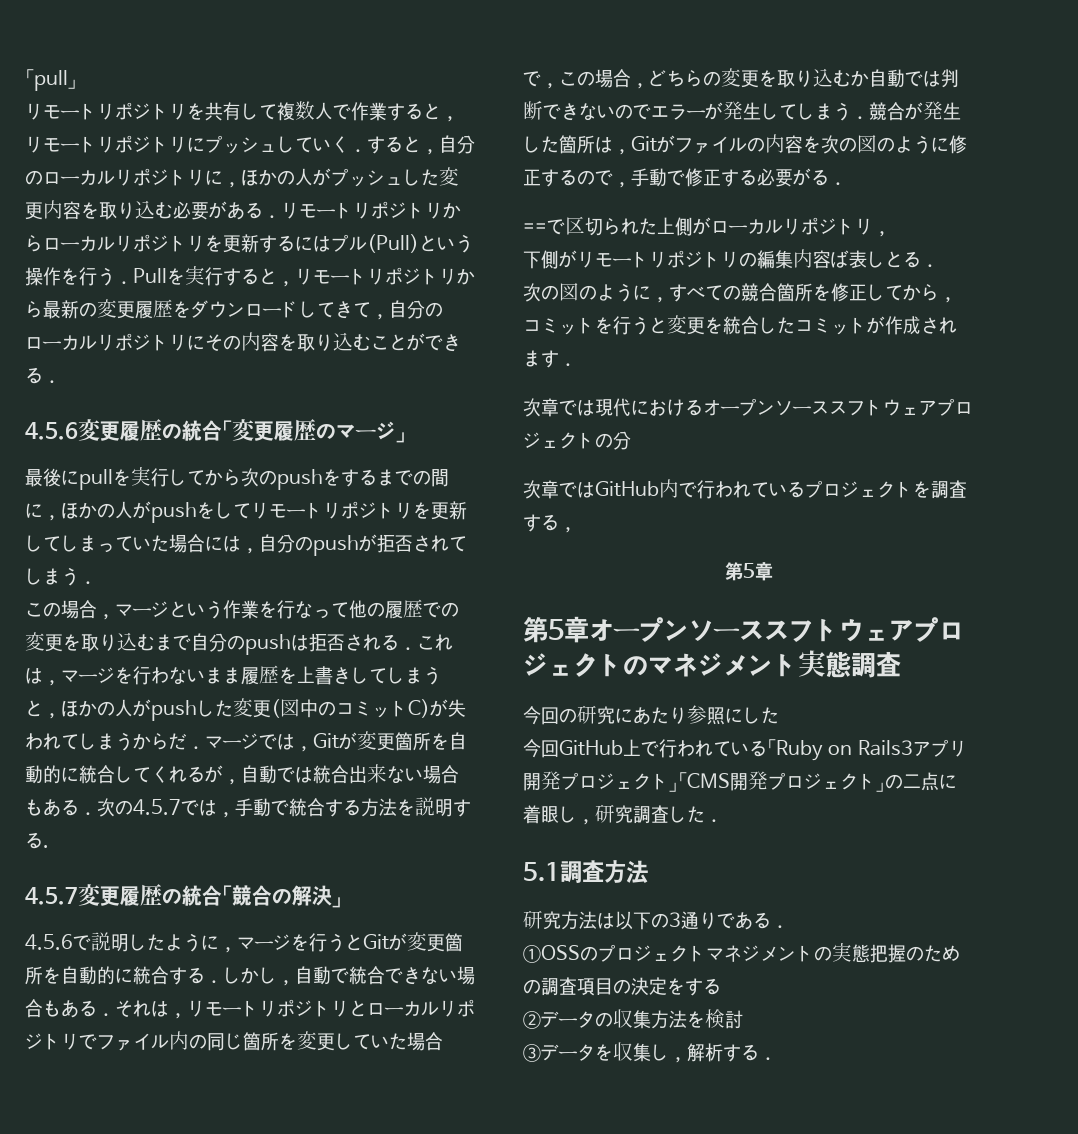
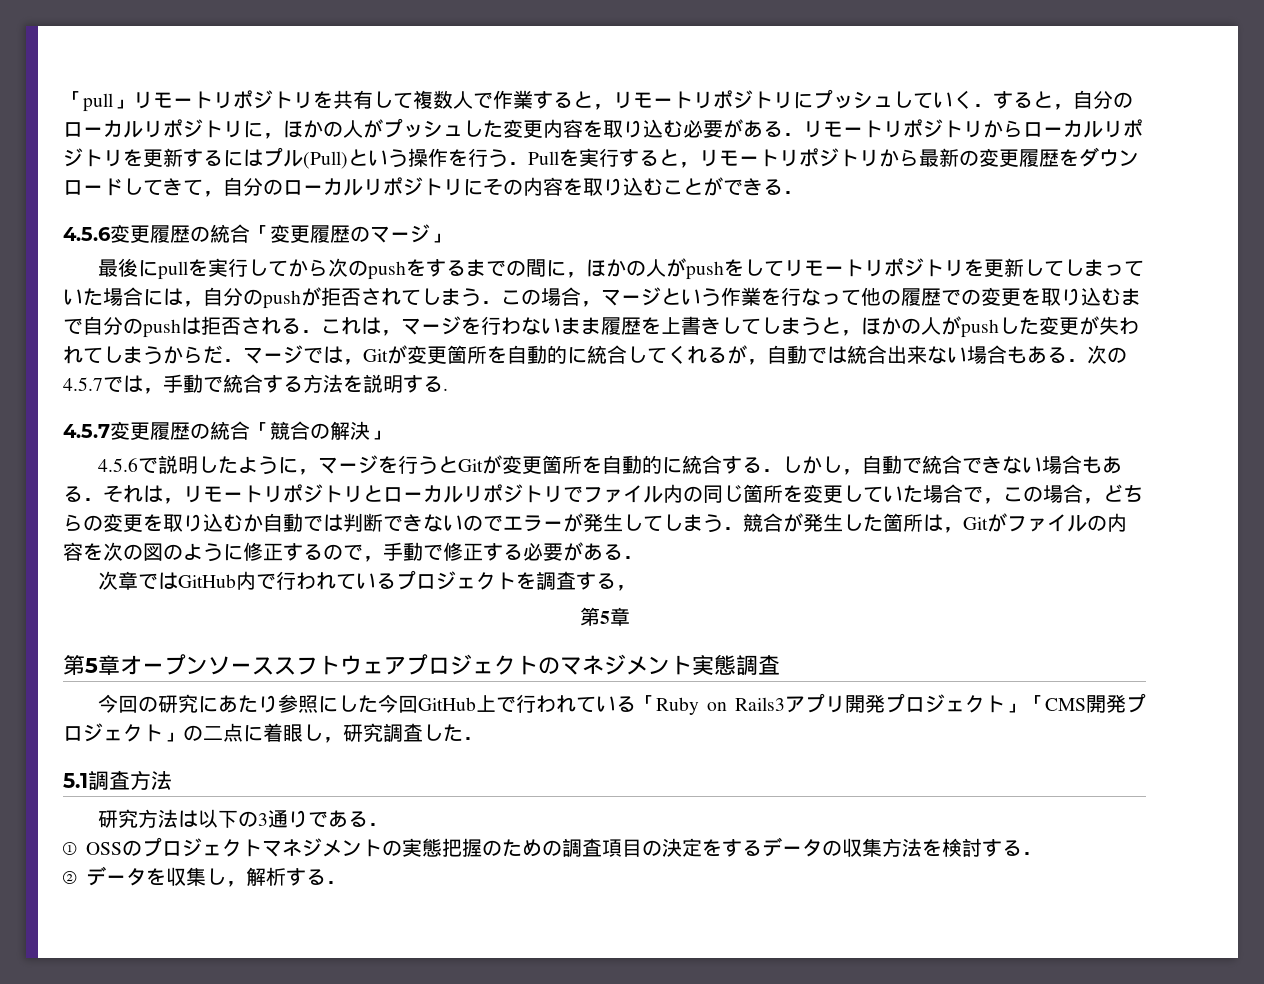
- 「pull」
- リモートリポジトリを共有して複数人で作業すると，リモートリポジトリにプッシュしていく．すると，自分のローカルリポジトリに，ほかの人がプッシュした変更内容を取り込む必要がある．リモートリポジトリからローカルリポジトリを更新するにはプル(Pull)という操作を行う．Pullを実行すると，リモートリポジトリから最新の変更履歴をダウンロードしてきて，自分のローカルリポジトリにその内容を取り込むことができる．
+ 「pull」リモートリポジトリを共有して複数人で作業すると，リモートリポジトリにプッシュしていく．すると，自分のローカルリポジトリに，ほかの人がプッシュした変更内容を取り込む必要がある．リモートリポジトリからローカルリポジトリを更新するにはプル(Pull)という操作を行う．Pullを実行すると，リモートリポジトリから最新の変更履歴をダウンロードしてきて，自分のローカルリポジトリにその内容を取り込むことができる．
- 最後にpullを実行してから次のpushをするまでの間に，ほかの人がpushをしてリモートリポジトリを更新してしまっていた場合には，自分のpushが拒否されてしまう．
- この場合，マージという作業を行なって他の履歴での変更を取り込むまで自分のpushは拒否される．これは，マージを行わないまま履歴を上書きしてしまうと，ほかの人がpushした変更(図中のコミットC)が失われてしまうからだ．マージでは，Gitが変更箇所を自動的に統合してくれるが，自動では統合出来ない場合もある．次の4.5.7では，手動で統合する方法を説明する.
+ 最後にpullを実行してから次のpushをするまでの間に，ほかの人がpushをしてリモートリポジトリを更新してしまっていた場合には，自分のpushが拒否されてしまう．この場合，マージという作業を行なって他の履歴での変更を取り込むまで自分のpushは拒否される．これは，マージを行わないまま履歴を上書きしてしまうと，ほかの人がpushした変更が失われてしまうからだ．マージでは，Gitが変更箇所を自動的に統合してくれるが，自動では統合出来ない場合もある．次の4.5.7では，手動で統合する方法を説明する.
- 4.5.6で説明したように，マージを行うとGitが変更箇所を自動的に統合する．しかし，自動で統合できない場合もある．それは，リモートリポジトリとローカルリポジトリでファイル内の同じ箇所を変更していた場合で，この場合，どちらの変更を取り込むか自動では判断できないのでエラーが発生してしまう．競合が発生した箇所は，Gitがファイルの内容を次の図のように修正するので，手動で修正する必要がる．
- ==で区切られた上側がローカルリポジトリ，
- 下側がリモートリポジトリの編集内容ば表しとる．
- 次の図のように，すべての競合箇所を修正してから，コミットを行うと変更を統合したコミットが作成されます．
- 次章では現代におけるオープンソーススフトウェアプロジェクトの分
+ 4.5.6で説明したように，マージを行うとGitが変更箇所を自動的に統合する．しかし，自動で統合できない場合もある．それは，リモートリポジトリとローカルリポジトリでファイル内の同じ箇所を変更していた場合で，この場合，どちらの変更を取り込むか自動では判断できないのでエラーが発生してしまう．競合が発生した箇所は，Gitがファイルの内容を次の図のように修正するので，手動で修正する必要がある．
- 今回の研究にあたり参照にした
- 今回GitHub上で行われている「Ruby on Rails3アプリ開発プロジェクト」「CMS開発プロジェクト」の二点に着眼し，研究調査した．
+ 今回の研究にあたり参照にした今回GitHub上で行われている「Ruby on Rails3アプリ開発プロジェクト」「CMS開発プロジェクト」の二点に着眼し，研究調査した．
- ①OSSのプロジェクトマネジメントの実態把握のための調査項目の決定をする
- ②データの収集方法を検討
- ③データを収集し，解析する．
+ ① OSSのプロジェクトマネジメントの実態把握のための調査項目の決定をするデータの収集方法を検討する．
+ ②データを収集し，解析する．

